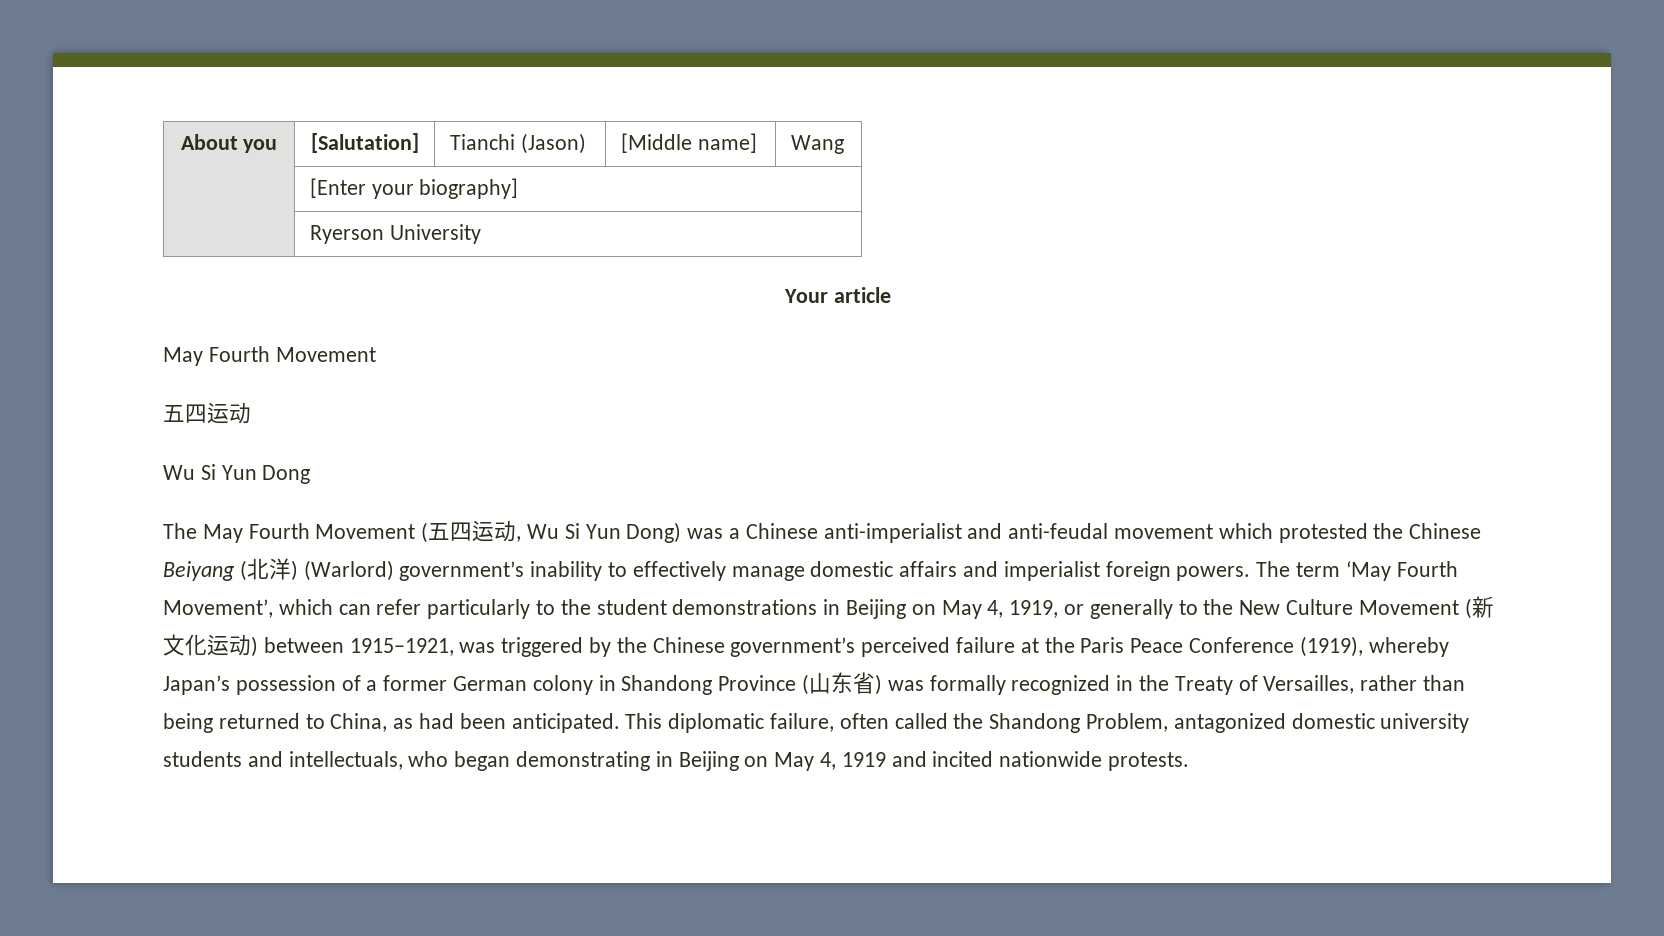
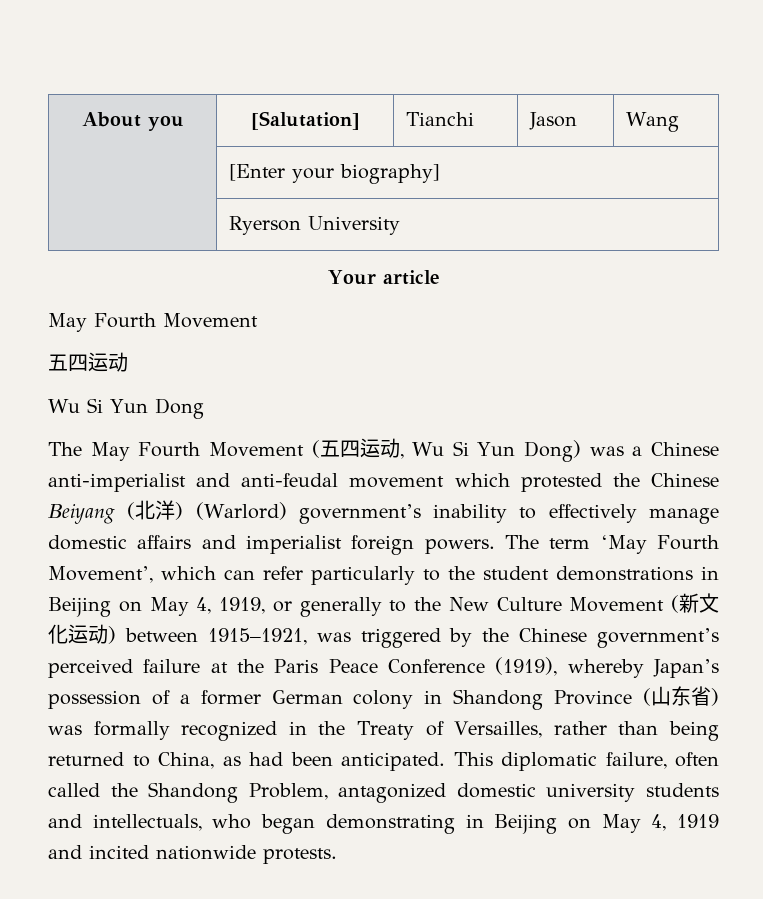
- About you | [Salutation] | Tianchi (Jason) | [Middle name] | Wang
+ About you | [Salutation] | Tianchi | Jason | Wang

